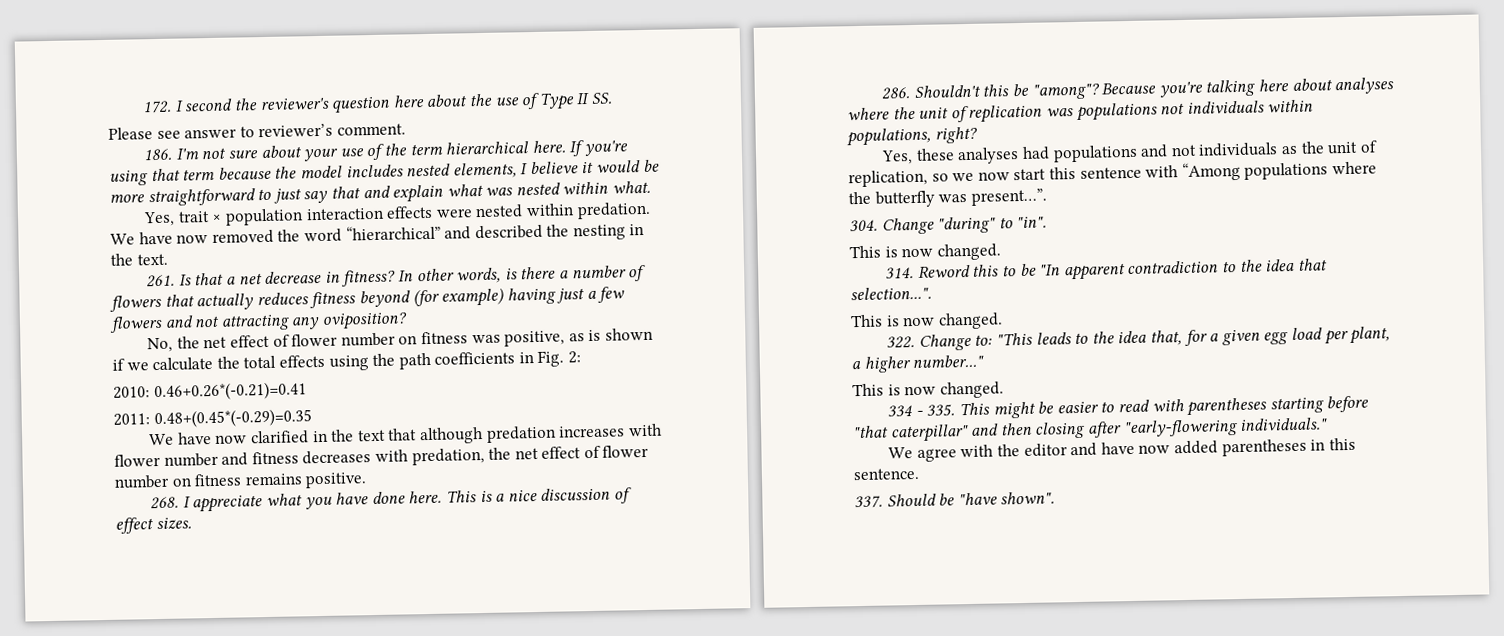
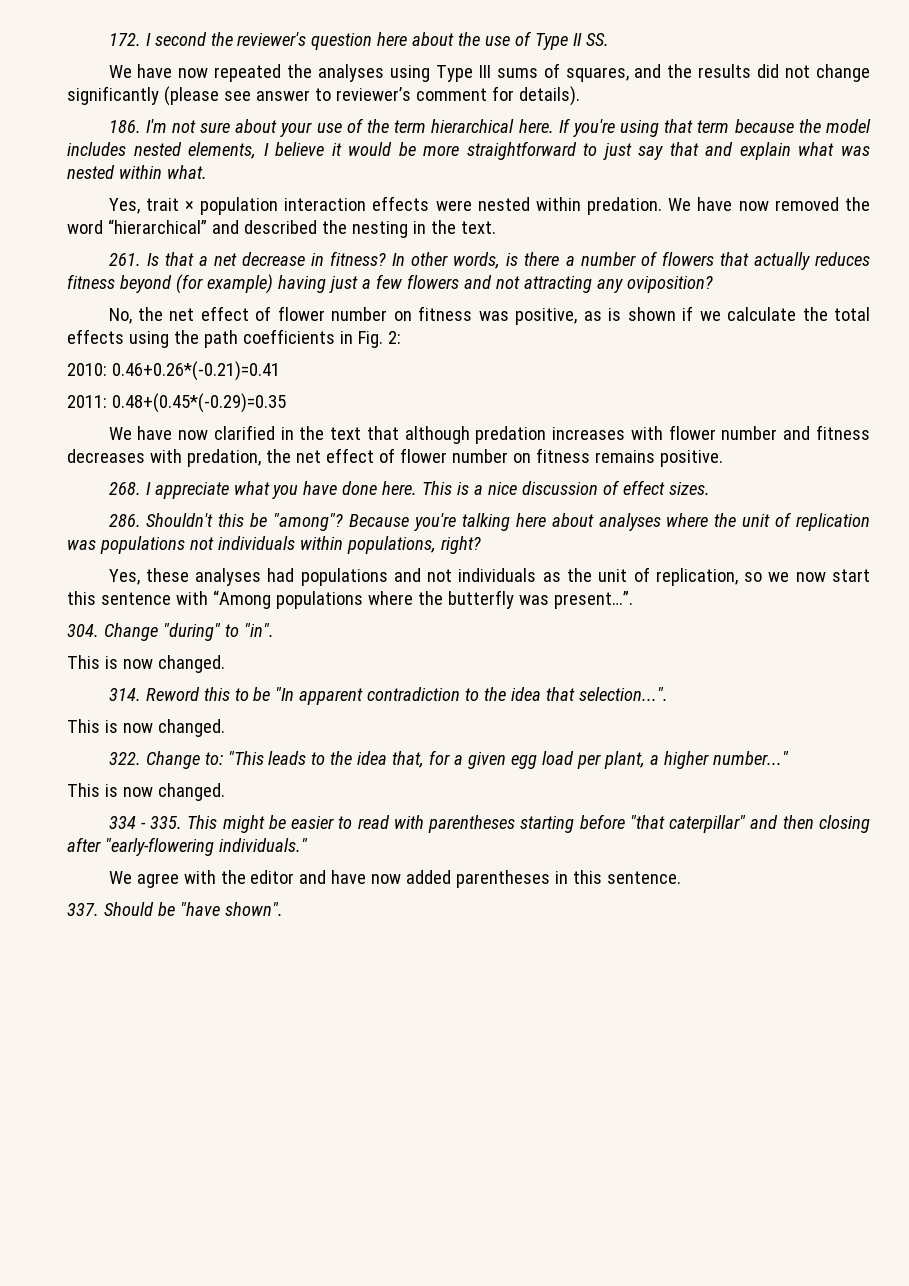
- Please see answer to reviewer’s comment.
+ We have now repeated the analyses using Type III sums of squares, and the results did not change significantly (please see answer to reviewer’s comment for details).

